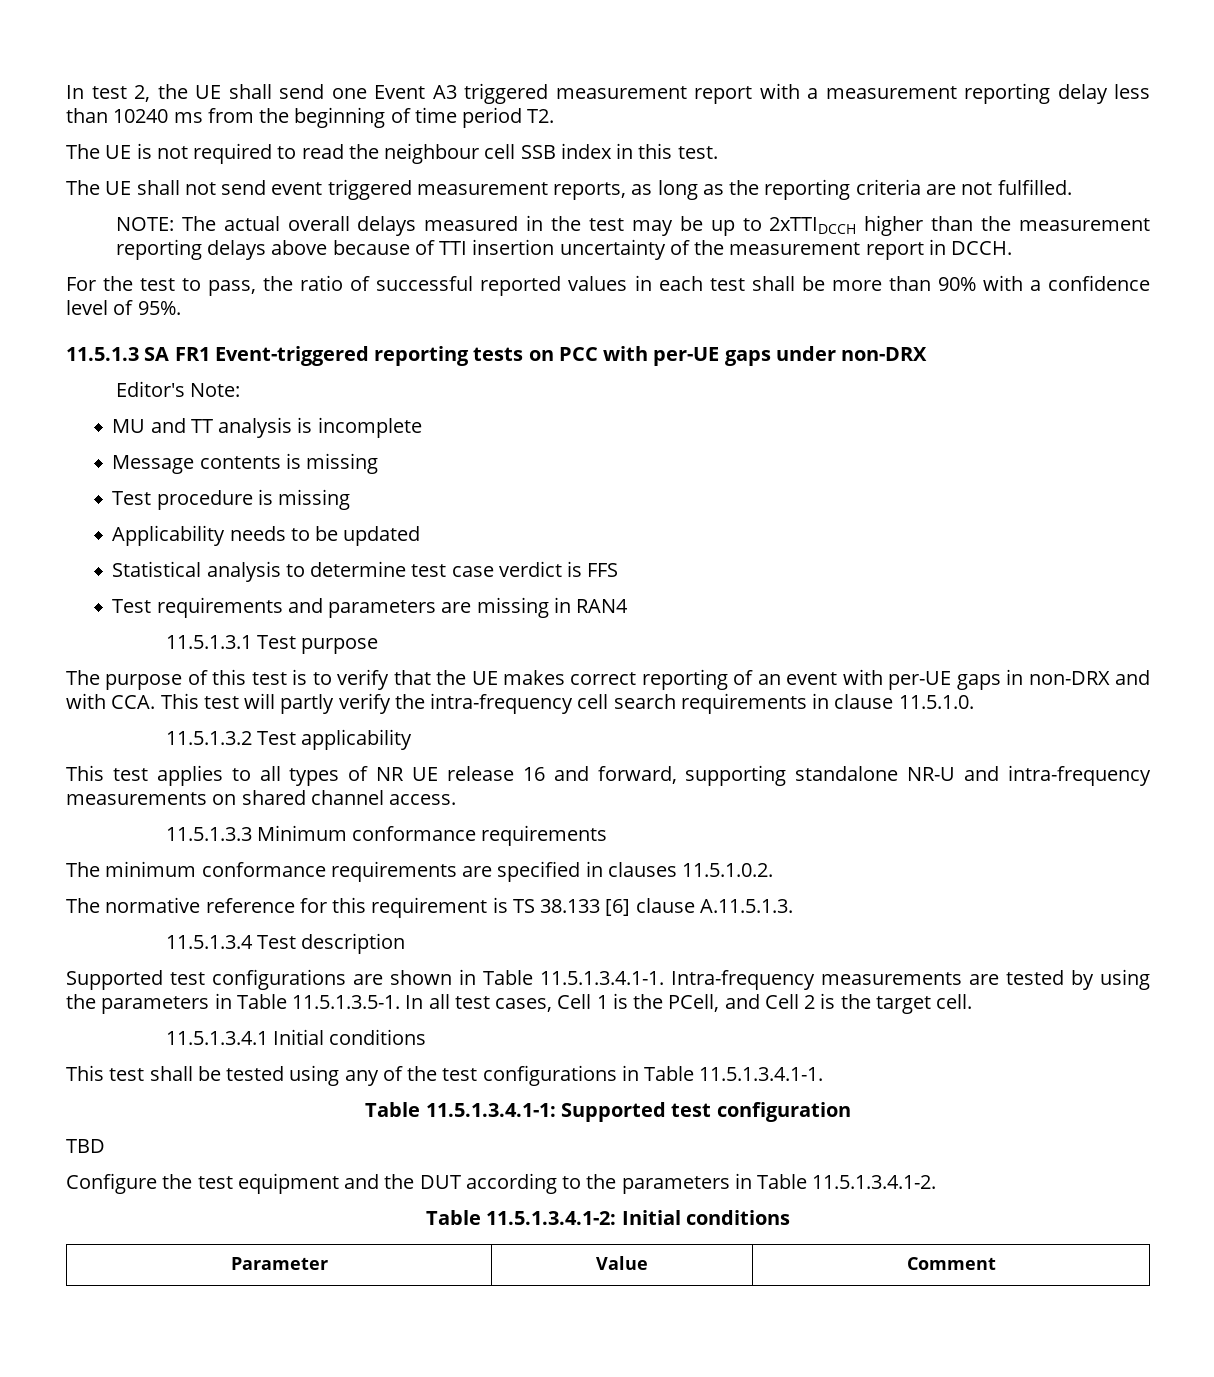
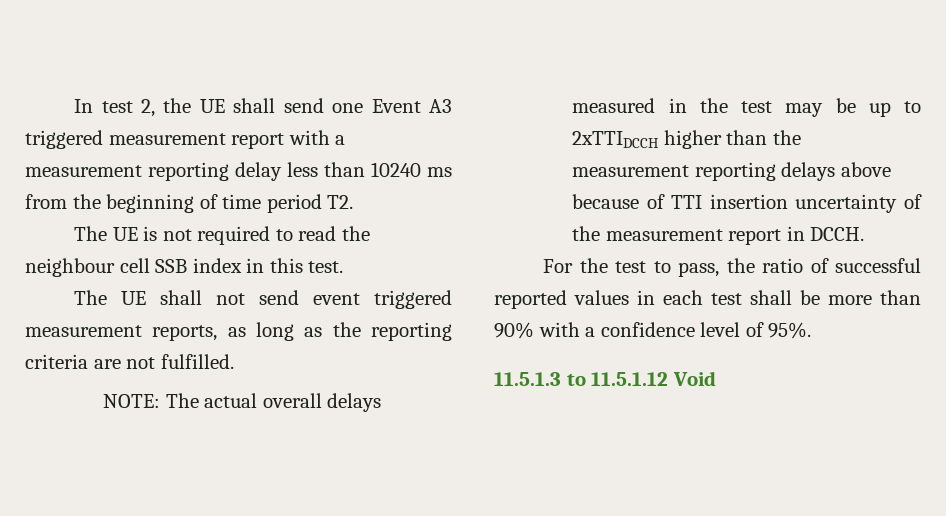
- 11.5.1.3 SA FR1 Event-triggered reporting tests on PCC with per-UE gaps under non-DRX
- Editor's Note:
- MU and TT analysis is incomplete
- Message contents is missing
- Test procedure is missing
- Applicability needs to be updated
- Statistical analysis to determine test case verdict is FFS
- Test requirements and parameters are missing in RAN4
- 11.5.1.3.1 Test purpose
- The purpose of this test is to verify that the UE makes correct reporting of an event with per-UE gaps in non-DRX and with CCA. This test will partly verify the intra-frequency cell search requirements in clause 11.5.1.0.
- 11.5.1.3.2 Test applicability
- This test applies to all types of NR UE release 16 and forward, supporting standalone NR-U and intra-frequency measurements on shared channel access.
- 11.5.1.3.3 Minimum conformance requirements
- The minimum conformance requirements are specified in clauses 11.5.1.0.2.
- The normative reference for this requirement is TS 38.133 [6] clause A.11.5.1.3.
- 11.5.1.3.4 Test description
- Supported test configurations are shown in Table 11.5.1.3.4.1-1. Intra-frequency measurements are tested by using the parameters in Table 11.5.1.3.5-1. In all test cases, Cell 1 is the PCell, and Cell 2 is the target cell.
- 11.5.1.3.4.1 Initial conditions
- This test shall be tested using any of the test configurations in Table 11.5.1.3.4.1-1.
- Table 11.5.1.3.4.1-1: Supported test configuration
- TBD
- Configure the test equipment and the DUT according to the parameters in Table 11.5.1.3.4.1-2.
- Table 11.5.1.3.4.1-2: Initial conditions
- Parameter | Value | Comment
+ 11.5.1.3 to 11.5.1.12 Void

